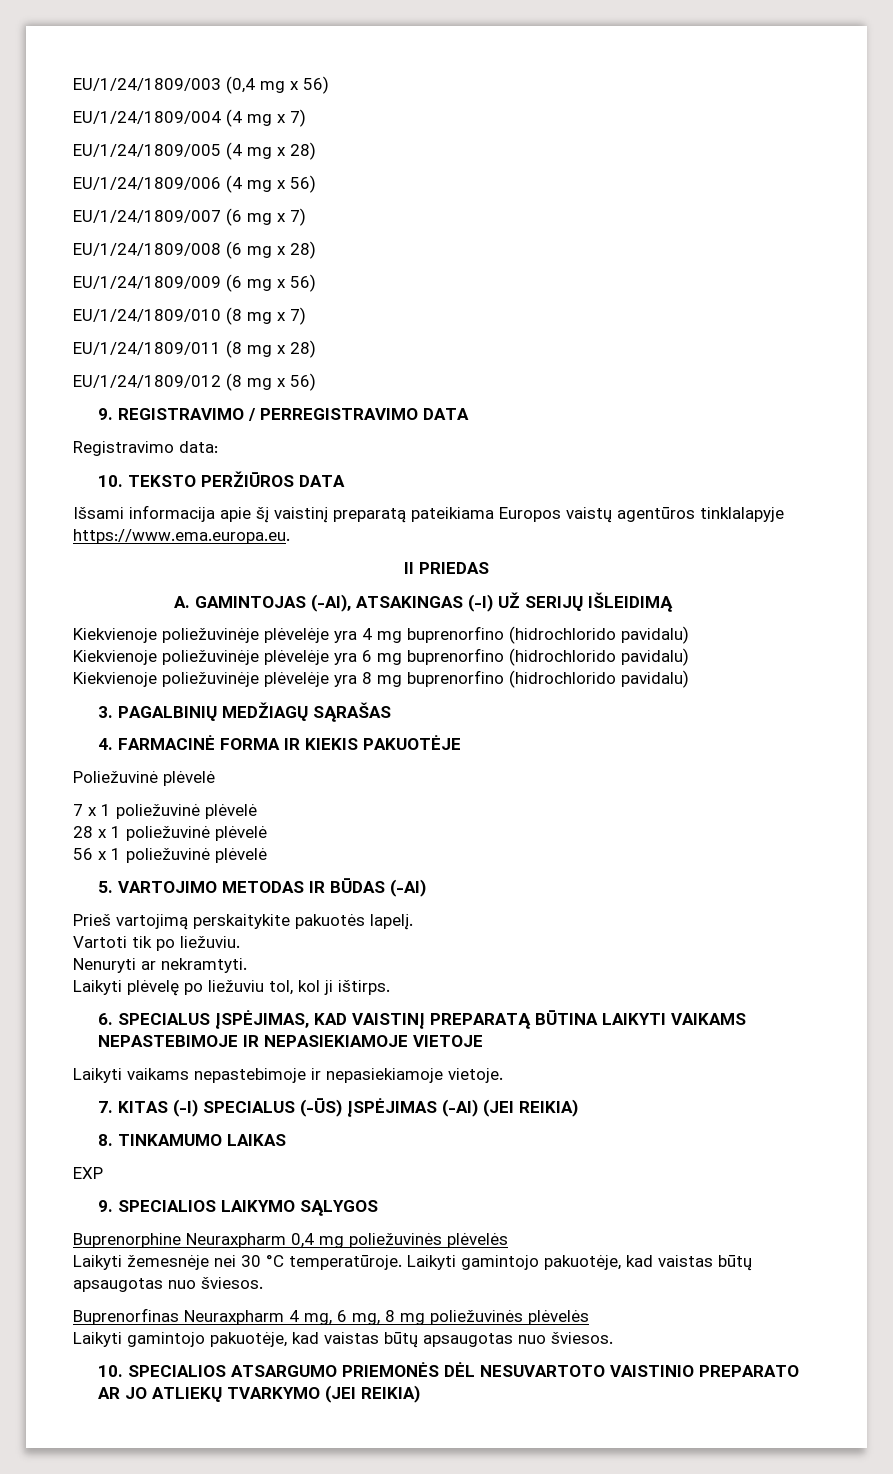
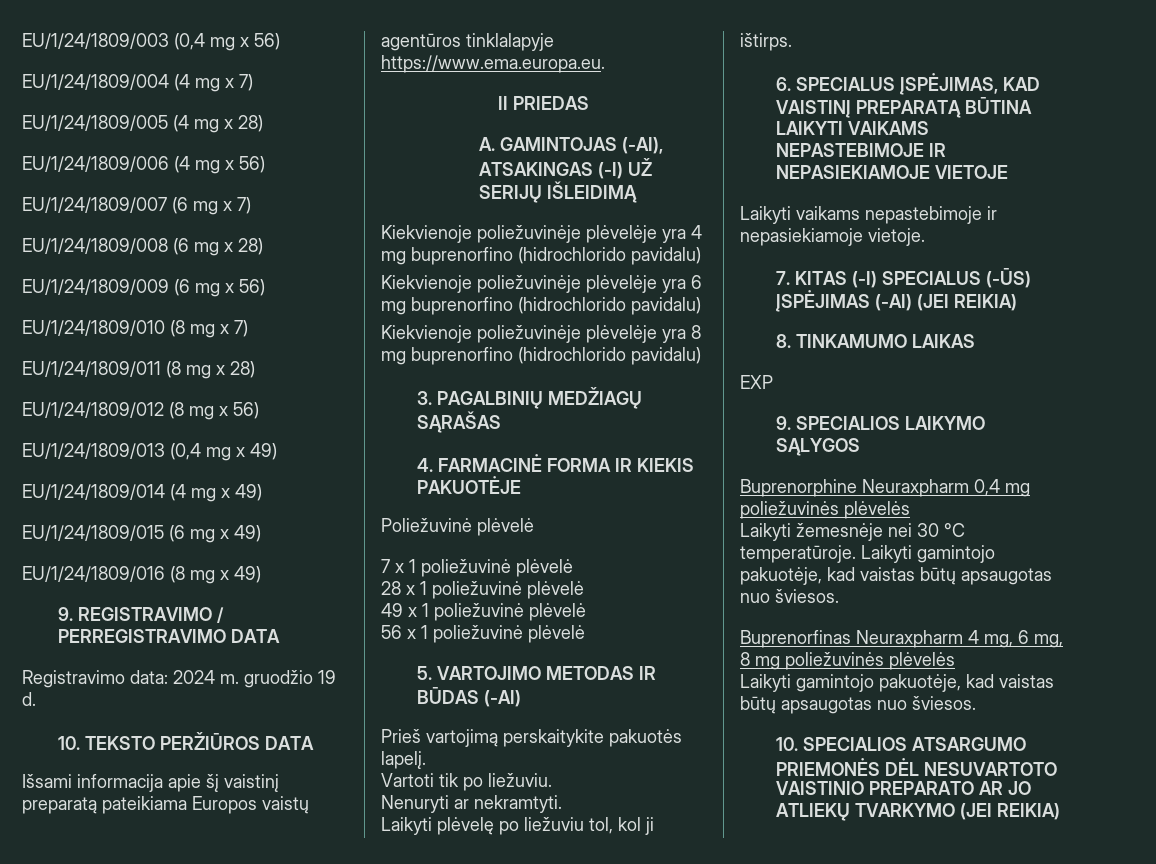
+ EU/1/24/1809/013 (0,4 mg x 49)
+ EU/1/24/1809/014 (4 mg x 49)
+ EU/1/24/1809/015 (6 mg x 49)
+ EU/1/24/1809/016 (8 mg x 49)
- Registravimo data:
+ Registravimo data: 2024 m. gruodžio 19 d.
+ 49 x 1 poliežuvinė plėvelė

